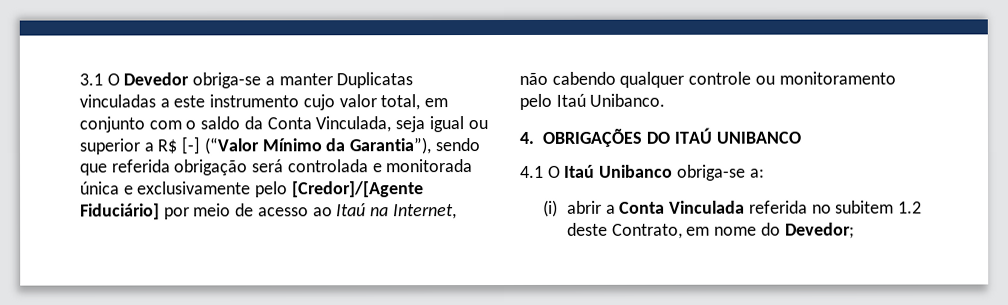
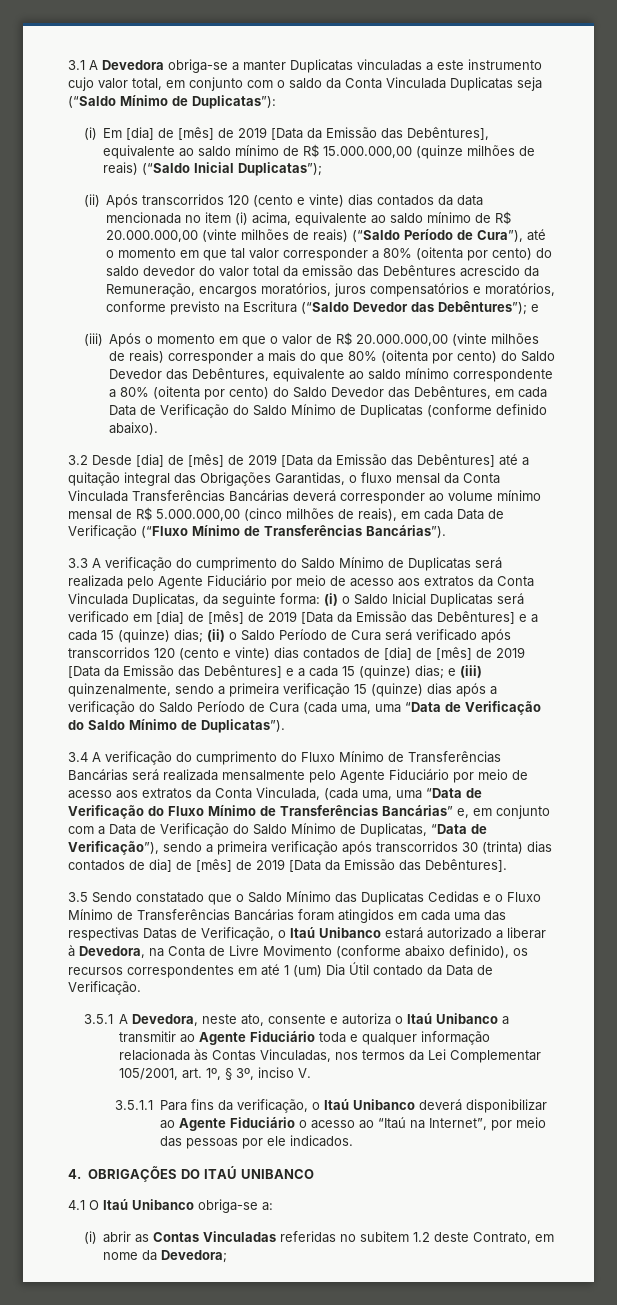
- 3.1 O Devedor obriga-se a manter Duplicatas vinculadas a este instrumento cujo valor total, em conjunto com o saldo da Conta Vinculada, seja igual ou superior a R$ [-] (“Valor Mínimo da Garantia”), sendo que referida obrigação será controlada e monitorada única e exclusivamente pelo [Credor]/[Agente Fiduciário] por meio de acesso ao Itaú na Internet, não cabendo qualquer controle ou monitoramento pelo Itaú Unibanco.
+ 3.1 A Devedora obriga-se a manter Duplicatas vinculadas a este instrumento cujo valor total, em conjunto com o saldo da Conta Vinculada Duplicatas seja (“Saldo Mínimo de Duplicatas”):
+ (i) Em [dia] de [mês] de 2019 [Data da Emissão das Debêntures], equivalente ao saldo mínimo de R$ 15.000.000,00 (quinze milhões de reais) (“Saldo Inicial Duplicatas”);
+ (ii) Após transcorridos 120 (cento e vinte) dias contados da data mencionada no item (i) acima, equivalente ao saldo mínimo de R$ 20.000.000,00 (vinte milhões de reais) (“Saldo Período de Cura”), até o momento em que tal valor corresponder a 80% (oitenta por cento) do saldo devedor do valor total da emissão das Debêntures acrescido da Remuneração, encargos moratórios, juros compensatórios e moratórios, conforme previsto na Escritura (“Saldo Devedor das Debêntures”); e
+ (iii) Após o momento em que o valor de R$ 20.000.000,00 (vinte milhões de reais) corresponder a mais do que 80% (oitenta por cento) do Saldo Devedor das Debêntures, equivalente ao saldo mínimo correspondente a 80% (oitenta por cento) do Saldo Devedor das Debêntures, em cada Data de Verificação do Saldo Mínimo de Duplicatas (conforme definido abaixo).
+ 3.2 Desde [dia] de [mês] de 2019 [Data da Emissão das Debêntures] até a quitação integral das Obrigações Garantidas, o fluxo mensal da Conta Vinculada Transferências Bancárias deverá corresponder ao volume mínimo mensal de R$ 5.000.000,00 (cinco milhões de reais), em cada Data de Verificação (“Fluxo Mínimo de Transferências Bancárias”).
+ 3.3 A verificação do cumprimento do Saldo Mínimo de Duplicatas será realizada pelo Agente Fiduciário por meio de acesso aos extratos da Conta Vinculada Duplicatas, da seguinte forma: (i) o Saldo Inicial Duplicatas será verificado em [dia] de [mês] de 2019 [Data da Emissão das Debêntures] e a cada 15 (quinze) dias; (ii) o Saldo Período de Cura será verificado após transcorridos 120 (cento e vinte) dias contados de [dia] de [mês] de 2019 [Data da Emissão das Debêntures] e a cada 15 (quinze) dias; e (iii) quinzenalmente, sendo a primeira verificação 15 (quinze) dias após a verificação do Saldo Período de Cura (cada uma, uma “Data de Verificação do Saldo Mínimo de Duplicatas”).
+ 3.4 A verificação do cumprimento do Fluxo Mínimo de Transferências Bancárias será realizada mensalmente pelo Agente Fiduciário por meio de acesso aos extratos da Conta Vinculada, (cada uma, uma “Data de Verificação do Fluxo Mínimo de Transferências Bancárias” e, em conjunto com a Data de Verificação do Saldo Mínimo de Duplicatas, “Data de Verificação”), sendo a primeira verificação após transcorridos 30 (trinta) dias contados de dia] de [mês] de 2019 [Data da Emissão das Debêntures].
+ 3.5 Sendo constatado que o Saldo Mínimo das Duplicatas Cedidas e o Fluxo Mínimo de Transferências Bancárias foram atingidos em cada uma das respectivas Datas de Verificação, o Itaú Unibanco estará autorizado a liberar à Devedora, na Conta de Livre Movimento (conforme abaixo definido), os recursos correspondentes em até 1 (um) Dia Útil contado da Data de Verificação.
+ 3.5.1 A Devedora, neste ato, consente e autoriza o Itaú Unibanco a transmitir ao Agente Fiduciário toda e qualquer informação relacionada às Contas Vinculadas, nos termos da Lei Complementar 105/2001, art. 1º, § 3º, inciso V.
+ 3.5.1.1 Para fins da verificação, o Itaú Unibanco deverá disponibilizar ao Agente Fiduciário o acesso ao “Itaú na Internet”, por meio das pessoas por ele indicados.
- (i) abrir a Conta Vinculada referida no subitem 1.2 deste Contrato, em nome do Devedor;
+ (i) abrir as Contas Vinculadas referidas no subitem 1.2 deste Contrato, em nome da Devedora;

